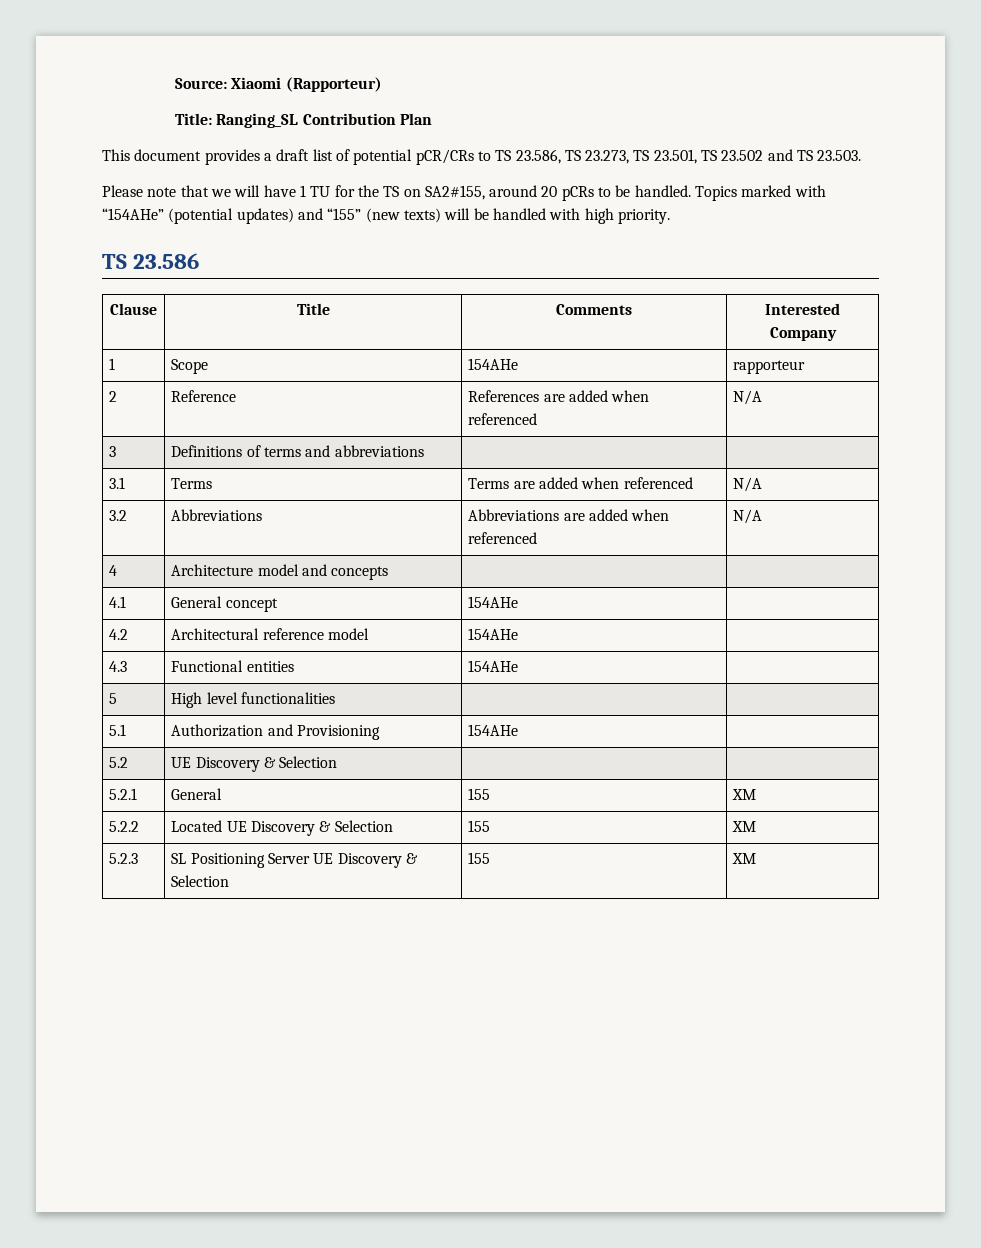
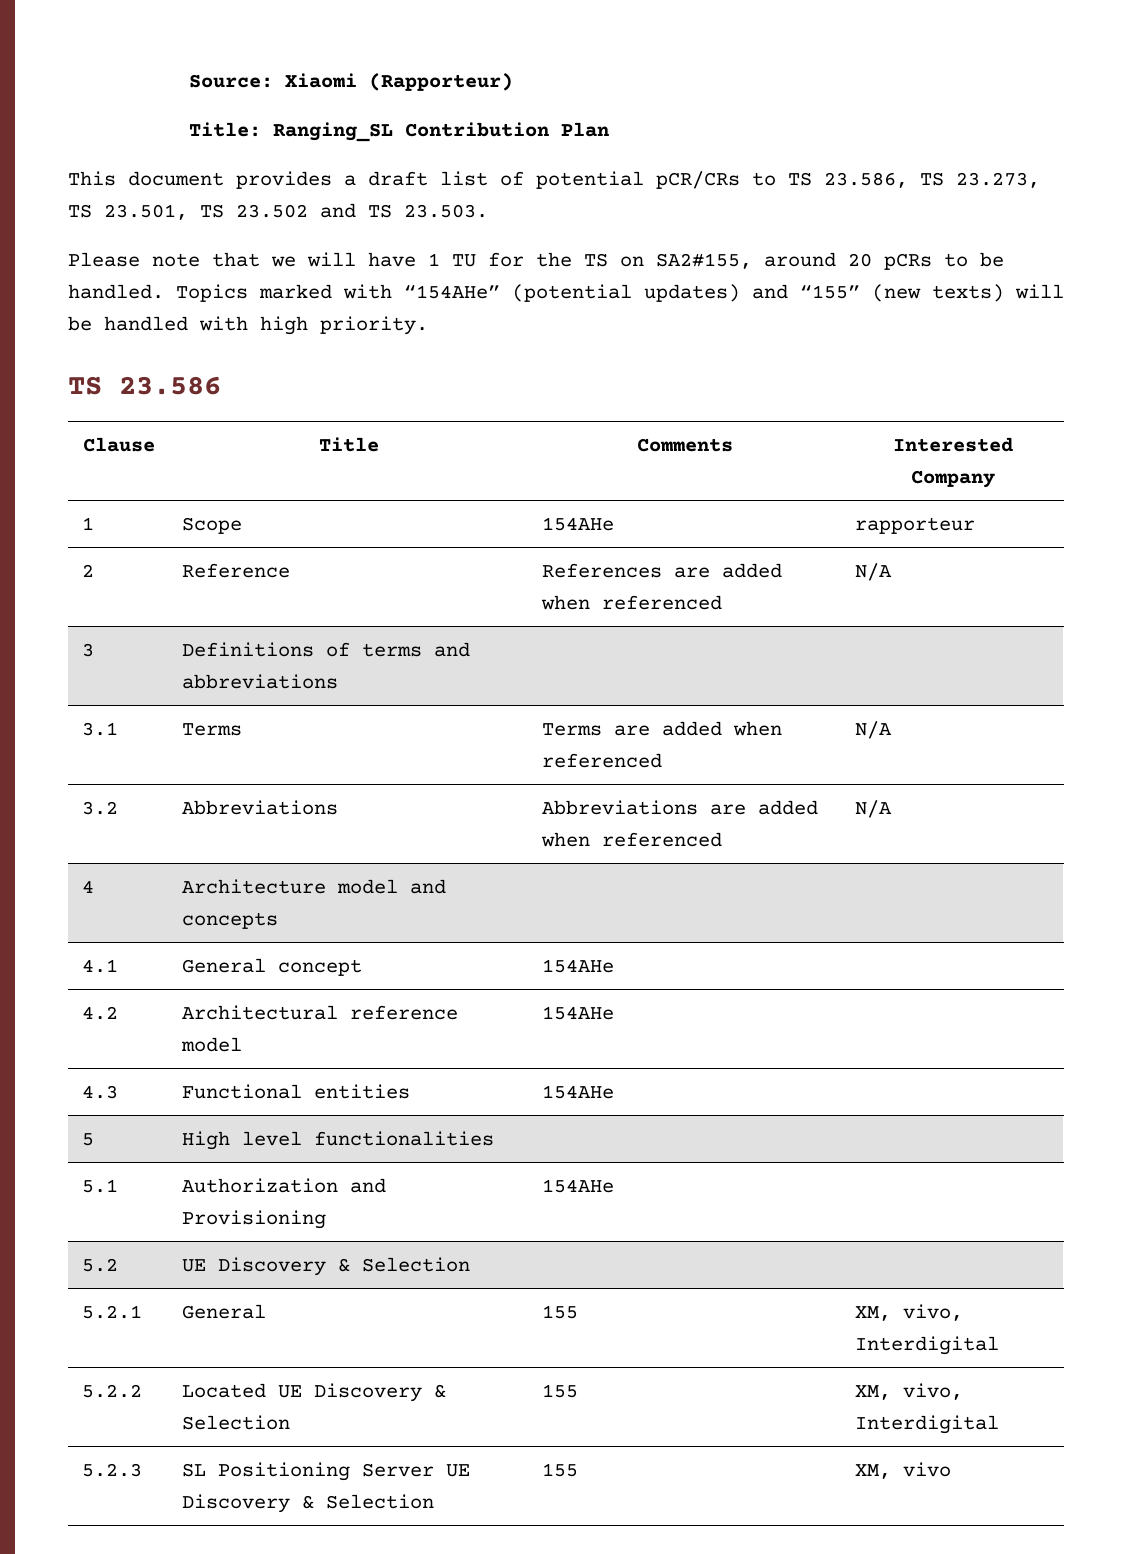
- 5.2.1 | General | 155 | XM
+ 5.2.1 | General | 155 | XM, vivo, Interdigital
- 5.2.2 | Located UE Discovery & Selection | 155 | XM
+ 5.2.2 | Located UE Discovery & Selection | 155 | XM, vivo, Interdigital
- 5.2.3 | SL Positioning Server UE Discovery & Selection | 155 | XM
+ 5.2.3 | SL Positioning Server UE Discovery & Selection | 155 | XM, vivo

